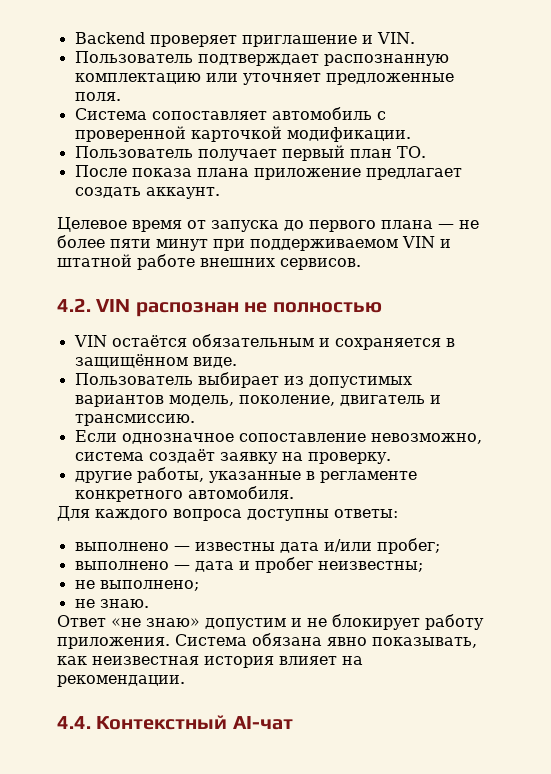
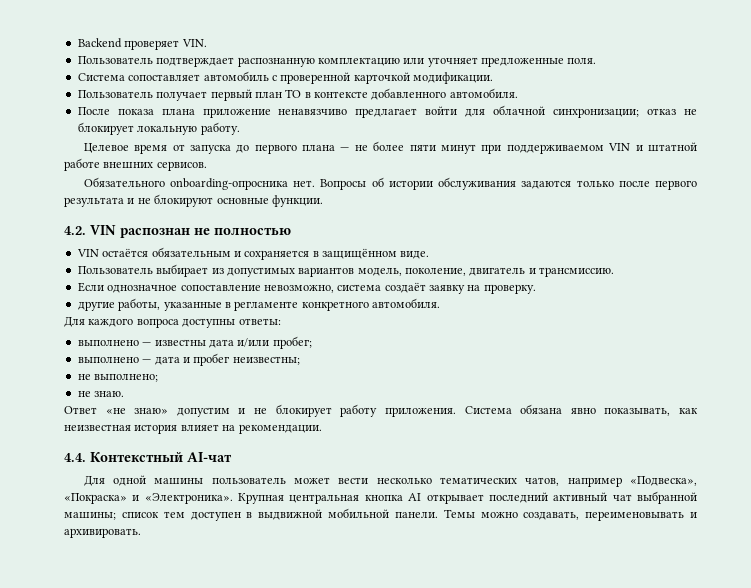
- Backend проверяет приглашение и VIN.
+ Backend проверяет VIN.
- Пользователь получает первый план ТО.
+ Пользователь получает первый план ТО в контексте добавленного автомобиля.
- После показа плана приложение предлагает создать аккаунт.
+ После показа плана приложение ненавязчиво предлагает войти для облачной синхронизации; отказ не блокирует локальную работу.
+ Обязательного onboarding-опросника нет. Вопросы об истории обслуживания задаются только после первого результата и не блокируют основные функции.
+ Для одной машины пользователь может вести несколько тематических чатов, например «Подвеска», «Покраска» и «Электроника». Крупная центральная кнопка AI открывает последний активный чат выбранной машины; список тем доступен в выдвижной мобильной панели. Темы можно создавать, переименовывать и архивировать.

